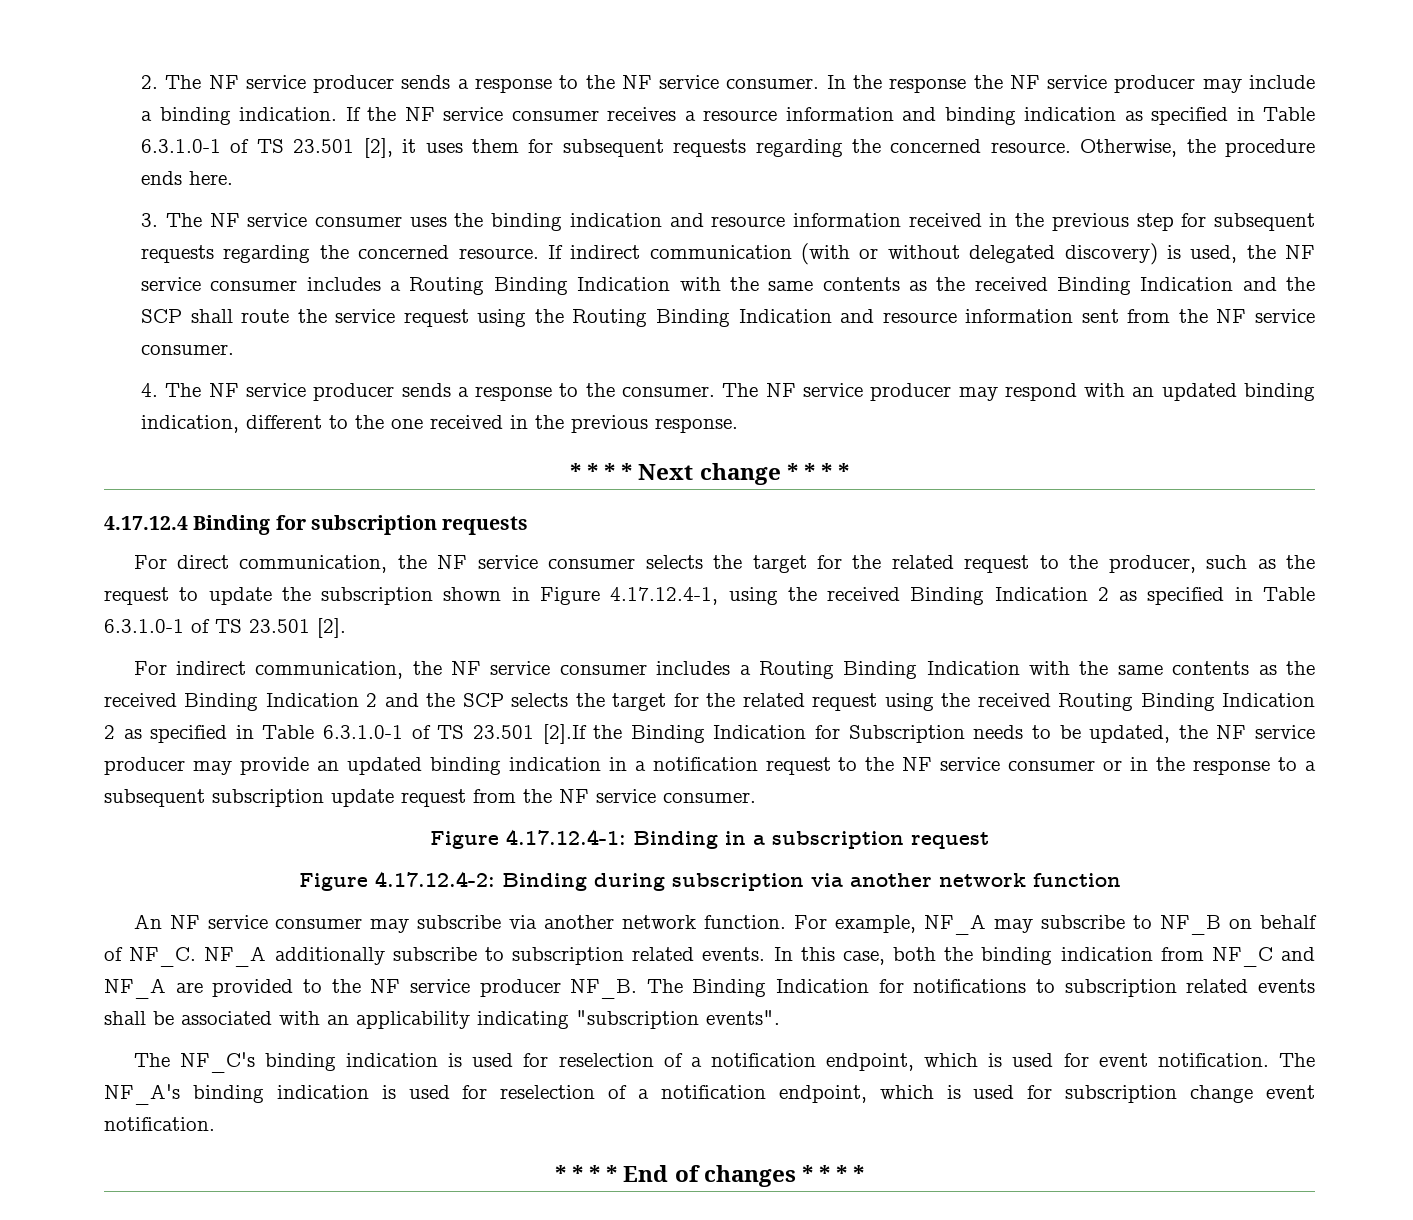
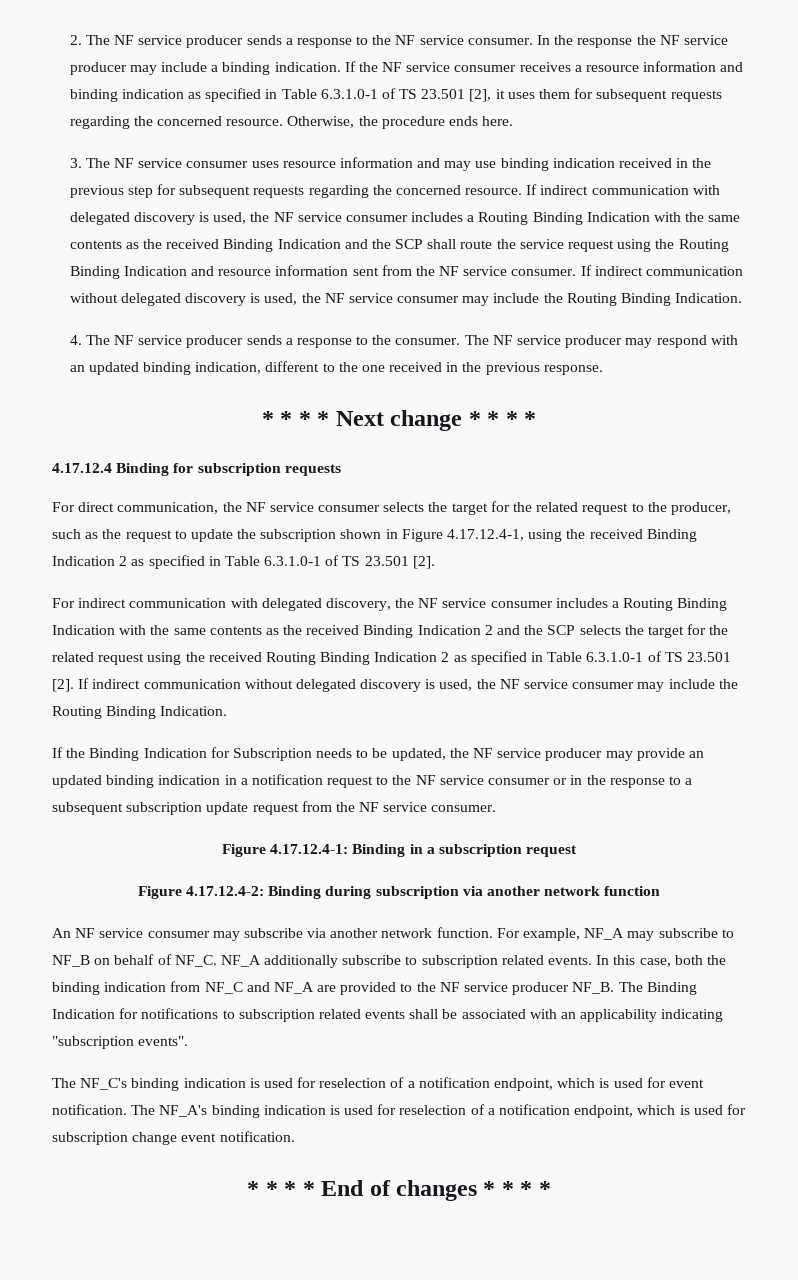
- 3. The NF service consumer uses the binding indication and resource information received in the previous step for subsequent requests regarding the concerned resource.
+ 3. The NF service consumer uses resource information and may use binding indication received in the previous step for subsequent requests regarding the concerned resource.
- If indirect communication (with or without delegated discovery) is used, the NF service consumer includes a Routing Binding Indication with the same contents as the received Binding Indication and the SCP shall route the service request using the Routing Binding Indication and resource information sent from the NF service consumer.
+ If indirect communication with delegated discovery is used, the NF service consumer includes a Routing Binding Indication with the same contents as the received Binding Indication and the SCP shall route the service request using the Routing Binding Indication and resource information sent from the NF service consumer. If indirect communication without delegated discovery is used, the NF service consumer may include the Routing Binding Indication.
- For indirect communication, the NF service consumer includes a Routing Binding Indication with the same contents as the received Binding Indication 2 and the SCP selects the target for the related request using the received Routing Binding Indication 2 as specified in Table 6.3.1.0-1 of TS 23.501 [2].If the Binding Indication for Subscription needs to be updated, the NF service producer may provide an updated binding indication in a notification request to the NF service consumer or in the response to a subsequent subscription update request from the NF service consumer.
+ For indirect communication with delegated discovery, the NF service consumer includes a Routing Binding Indication with the same contents as the received Binding Indication 2 and the SCP selects the target for the related request using the received Routing Binding Indication 2 as specified in Table 6.3.1.0-1 of TS 23.501 [2]. If indirect communication without delegated discovery is used, the NF service consumer may include the Routing Binding Indication.
+ If the Binding Indication for Subscription needs to be updated, the NF service producer may provide an updated binding indication in a notification request to the NF service consumer or in the response to a subsequent subscription update request from the NF service consumer.

